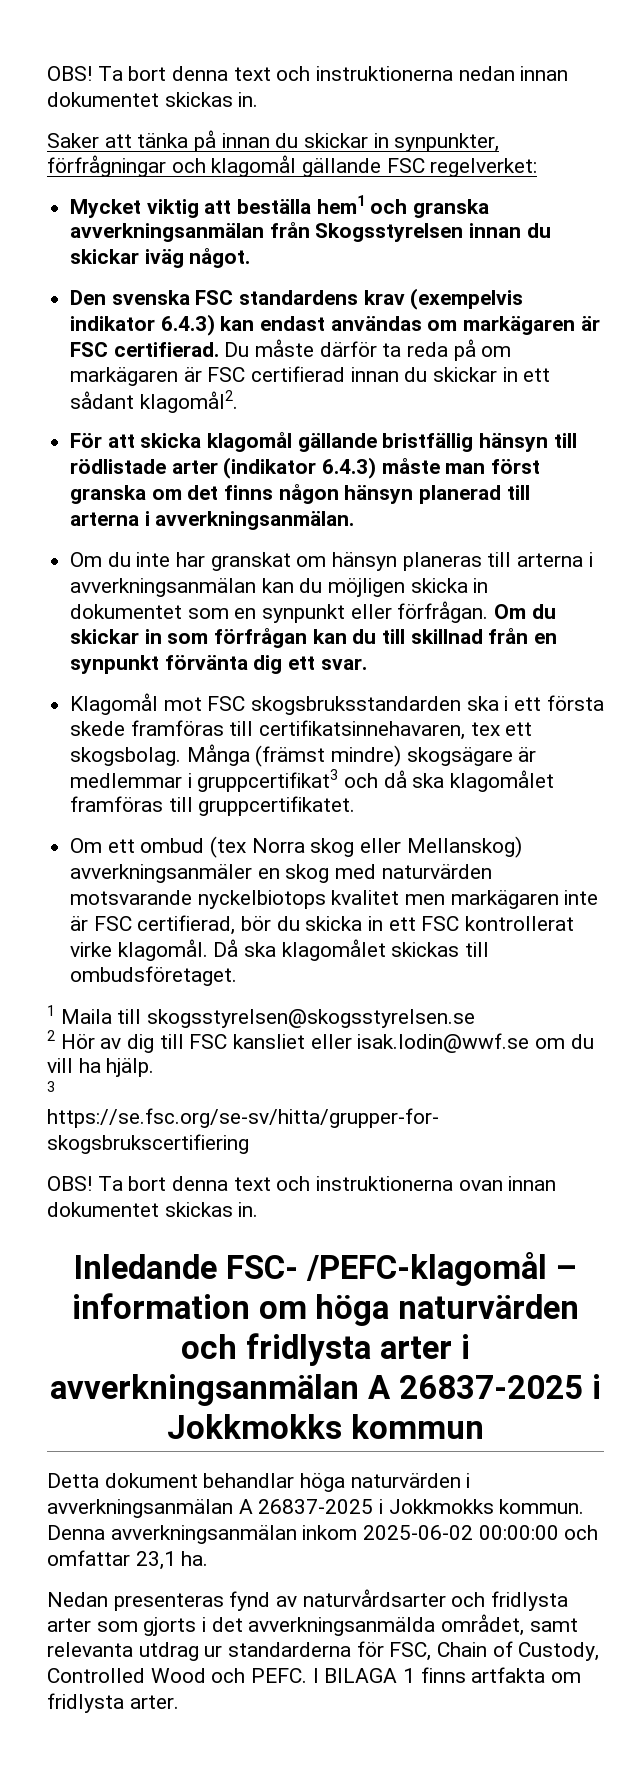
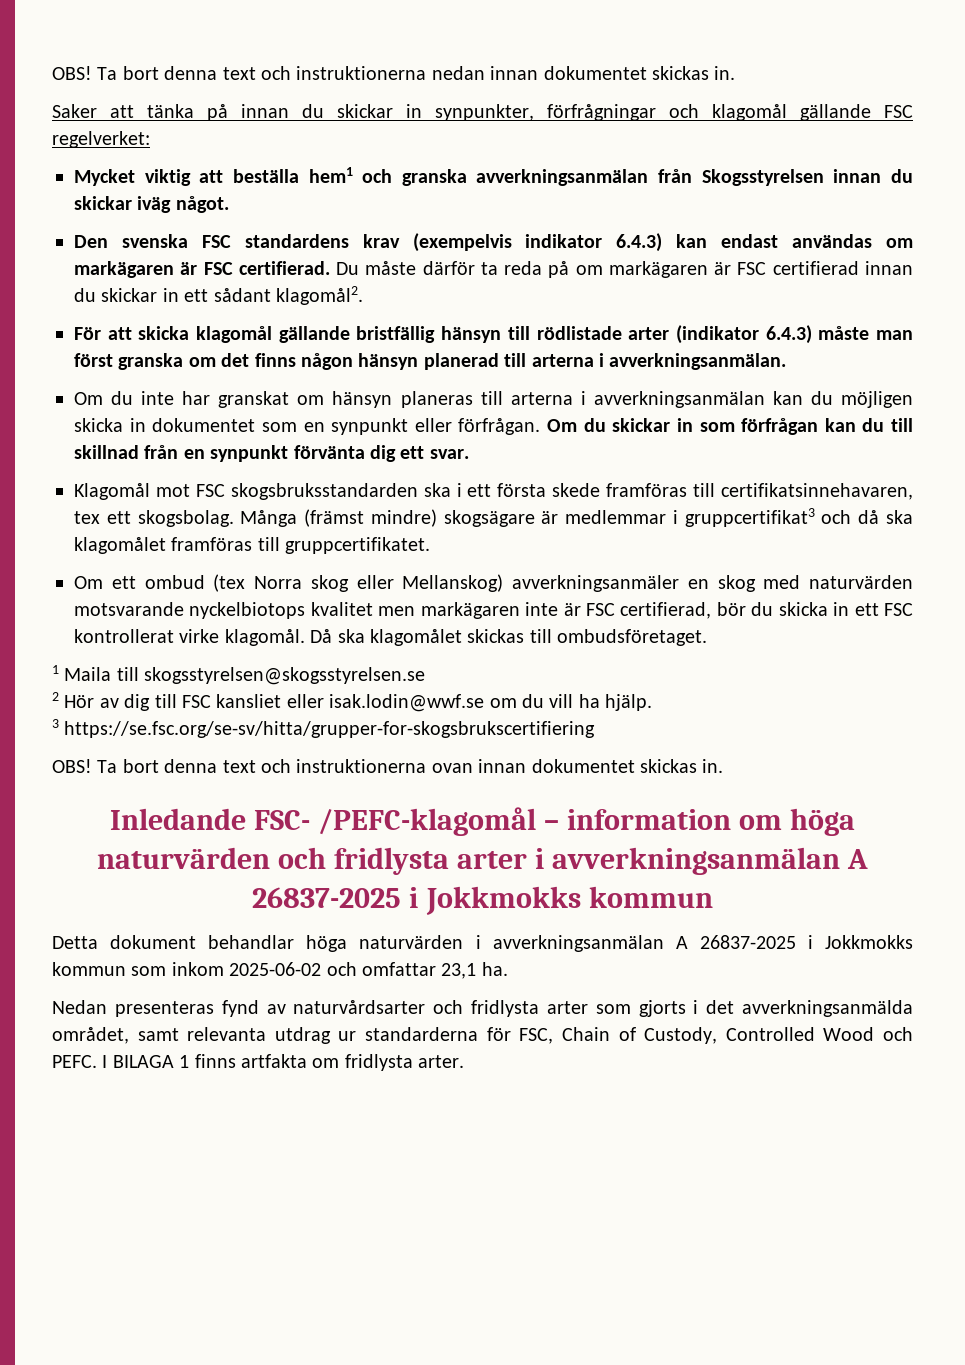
- Detta dokument behandlar höga naturvärden i avverkningsanmälan A 26837-2025 i Jokkmokks kommun. Denna avverkningsanmälan inkom 2025-06-02 00:00:00 och omfattar 23,1 ha.
+ Detta dokument behandlar höga naturvärden i avverkningsanmälan A 26837-2025 i Jokkmokks kommun som inkom 2025-06-02 och omfattar 23,1 ha.

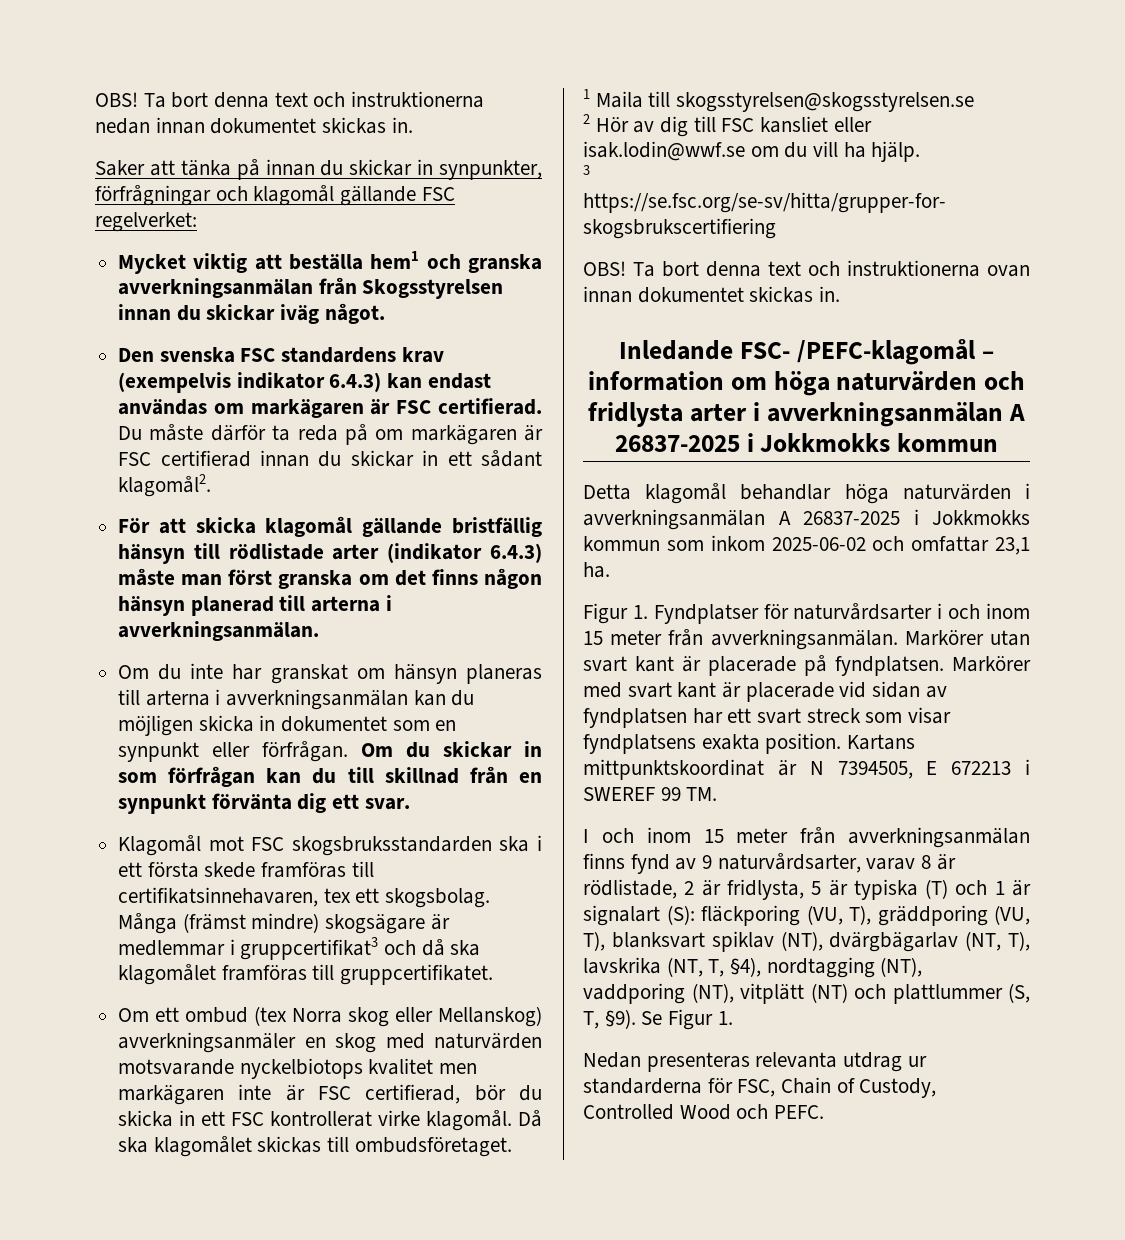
- Detta dokument behandlar höga naturvärden i avverkningsanmälan A 26837-2025 i Jokkmokks kommun som inkom 2025-06-02 och omfattar 23,1 ha.
+ Detta klagomål behandlar höga naturvärden i avverkningsanmälan A 26837-2025 i Jokkmokks kommun som inkom 2025-06-02 och omfattar 23,1 ha.
- Nedan presenteras fynd av naturvårdsarter och fridlysta arter som gjorts i det avverkningsanmälda området, samt relevanta utdrag ur standarderna för FSC, Chain of Custody, Controlled Wood och PEFC. I BILAGA 1 finns artfakta om fridlysta arter.
+ Figur 1. Fyndplatser för naturvårdsarter i och inom 15 meter från avverkningsanmälan. Markörer utan svart kant är placerade på fyndplatsen. Markörer med svart kant är placerade vid sidan av fyndplatsen har ett svart streck som visar fyndplatsens exakta position. Kartans mittpunktskoordinat är N 7394505, E 672213 i SWEREF 99 TM.
+ I och inom 15 meter från avverkningsanmälan finns fynd av 9 naturvårdsarter, varav 8 är rödlistade, 2 är fridlysta, 5 är typiska (T) och 1 är signalart (S): fläckporing (VU, T), gräddporing (VU, T), blanksvart spiklav (NT), dvärgbägarlav (NT, T), lavskrika (NT, T, §4), nordtagging (NT), vaddporing (NT), vitplätt (NT) och plattlummer (S, T, §9). Se Figur 1.
+ Nedan presenteras relevanta utdrag ur standarderna för FSC, Chain of Custody, Controlled Wood och PEFC.

